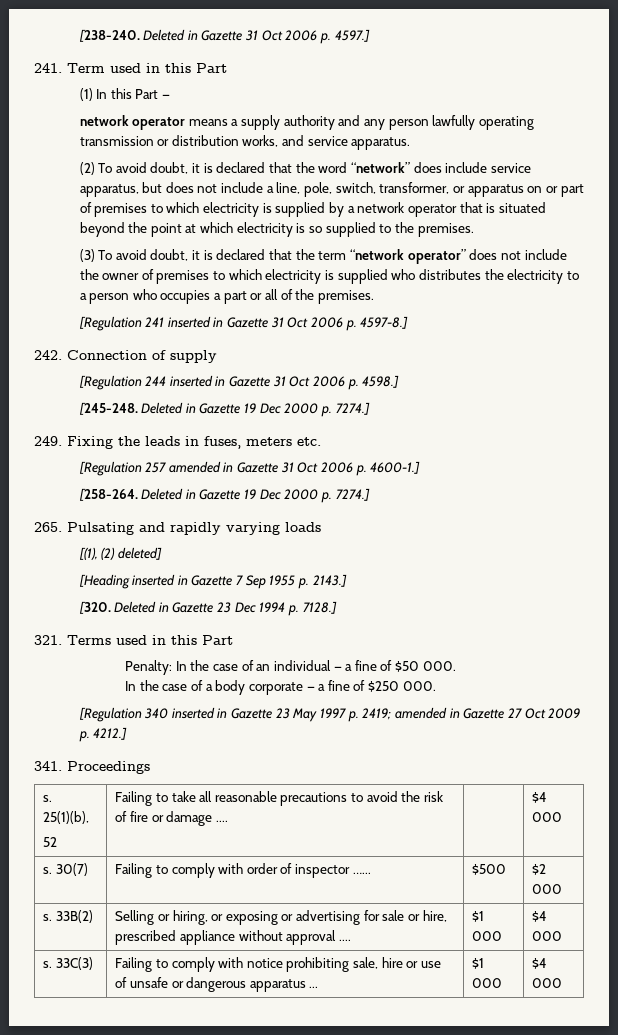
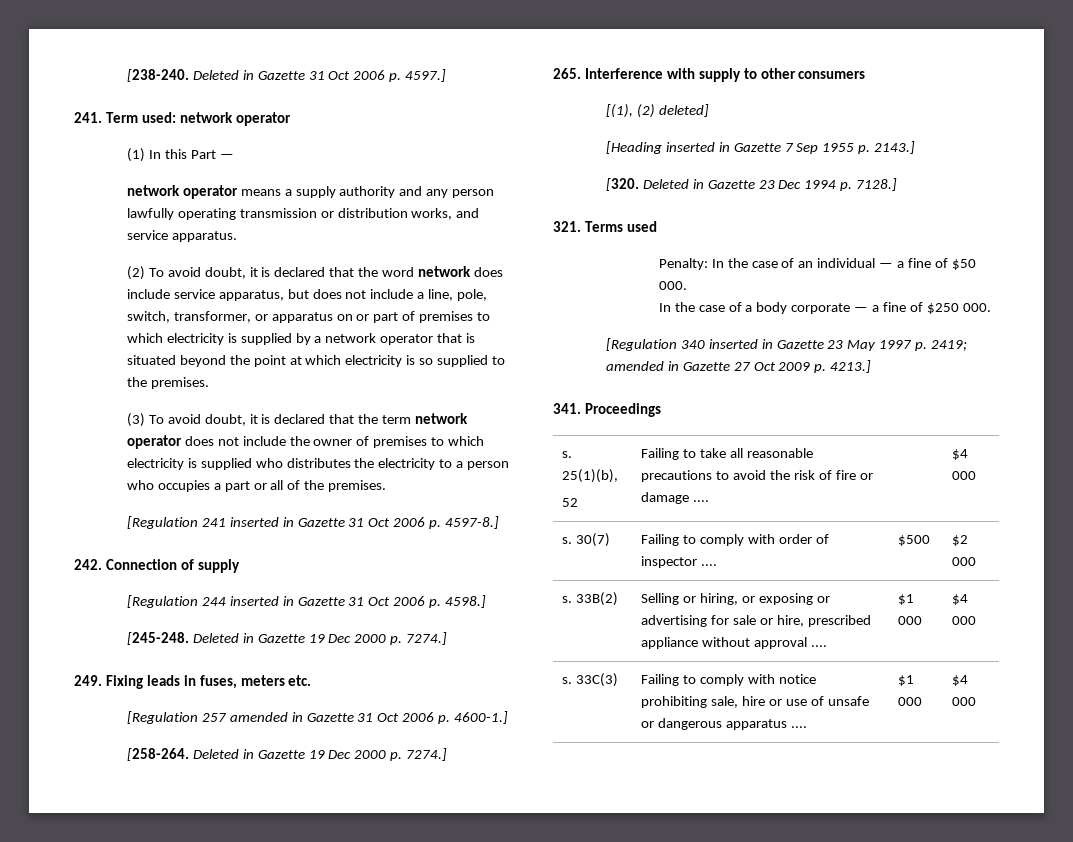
- 241. Term used in this Part
+ 241. Term used: network operator
- (2) To avoid doubt, it is declared that the word “network” does include service apparatus, but does not include a line, pole, switch, transformer, or apparatus on or part of premises to which electricity is supplied by a network operator that is situated beyond the point at which electricity is so supplied to the premises.
+ (2) To avoid doubt, it is declared that the word network does include service apparatus, but does not include a line, pole, switch, transformer, or apparatus on or part of premises to which electricity is supplied by a network operator that is situated beyond the point at which electricity is so supplied to the premises.
- (3) To avoid doubt, it is declared that the term “network operator” does not include the owner of premises to which electricity is supplied who distributes the electricity to a person who occupies a part or all of the premises.
+ (3) To avoid doubt, it is declared that the term network operator does not include the owner of premises to which electricity is supplied who distributes the electricity to a person who occupies a part or all of the premises.
- 249. Fixing the leads in fuses, meters etc.
+ 249. Fixing leads in fuses, meters etc.
- 265. Pulsating and rapidly varying loads
+ 265. Interference with supply to other consumers
- 321. Terms used in this Part
+ 321. Terms used
- [Regulation 340 inserted in Gazette 23 May 1997 p. 2419; amended in Gazette 27 Oct 2009 p. 4212.]
+ [Regulation 340 inserted in Gazette 23 May 1997 p. 2419; amended in Gazette 27 Oct 2009 p. 4213.]
- s. 30(7) | Failing to comply with order of inspector …... | $500 | $2 000
+ s. 30(7) | Failing to comply with order of inspector .... | $500 | $2 000
- s. 33C(3) | Failing to comply with notice prohibiting sale, hire or use of unsafe or dangerous apparatus ... | $1 000 | $4 000
+ s. 33C(3) | Failing to comply with notice prohibiting sale, hire or use of unsafe or dangerous apparatus .... | $1 000 | $4 000

